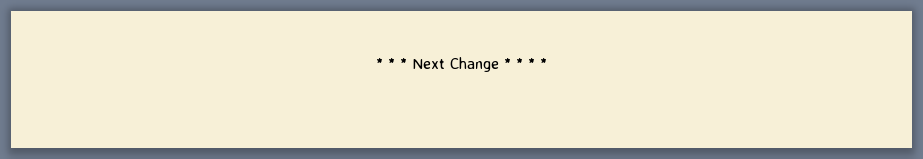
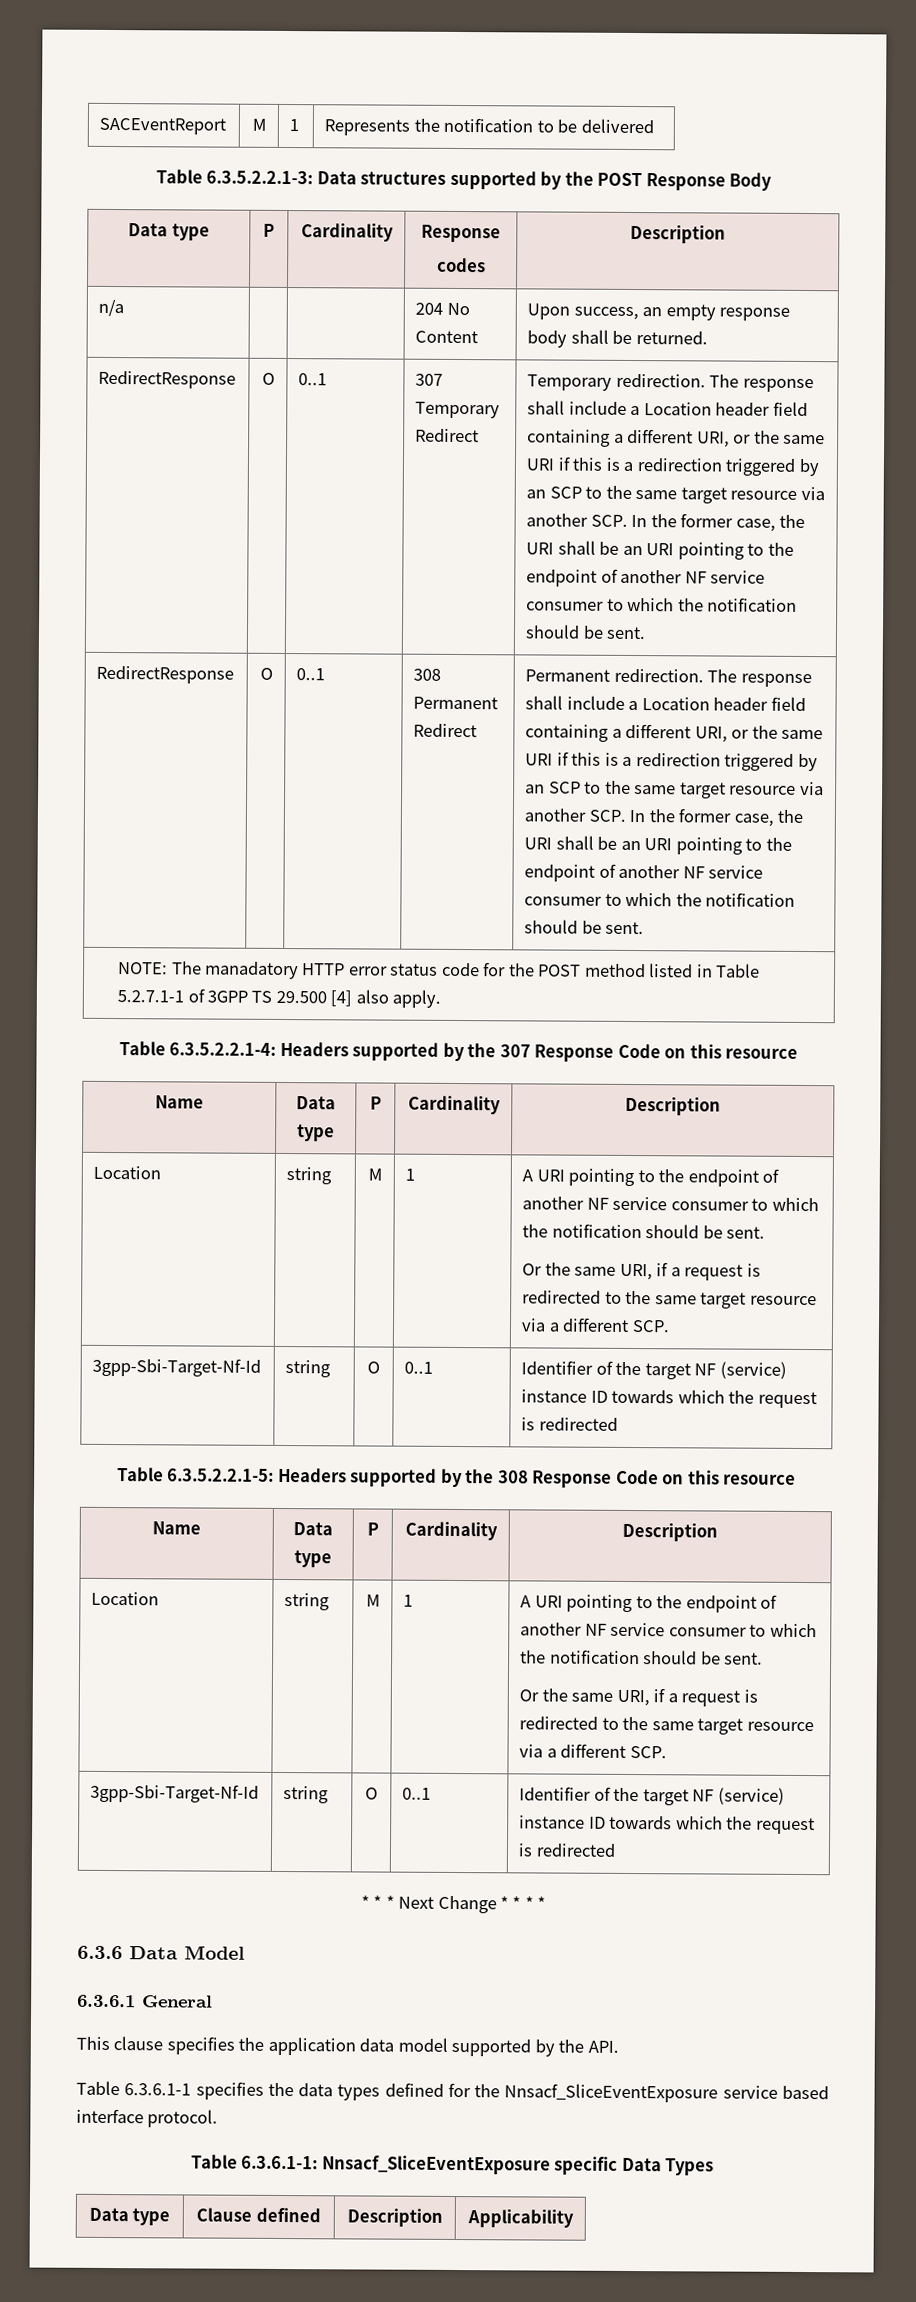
+ SACEventReport | M | 1 | Represents the notification to be delivered
+ Table 6.3.5.2.2.1-3: Data structures supported by the POST Response Body
+ Data type | P | Cardinality | Response
+ codes | Description
+ n/a | | | 204 No Content | Upon success, an empty response body shall be returned.
+ RedirectResponse | O | 0..1 | 307 Temporary Redirect | Temporary redirection. The response shall include a Location header field containing a different URI, or the same URI if this is a redirection triggered by an SCP to the same target resource via another SCP. In the former case, the URI shall be an URI pointing to the endpoint of another NF service consumer to which the notification should be sent.
+ RedirectResponse | O | 0..1 | 308 Permanent Redirect | Permanent redirection. The response shall include a Location header field containing a different URI, or the same URI if this is a redirection triggered by an SCP to the same target resource via another SCP. In the former case, the URI shall be an URI pointing to the endpoint of another NF service consumer to which the notification should be sent.
+ NOTE: The manadatory HTTP error status code for the POST method listed in Table 5.2.7.1-1 of 3GPP TS 29.500 [4] also apply.
+ Table 6.3.5.2.2.1-4: Headers supported by the 307 Response Code on this resource
+ Name | Data type | P | Cardinality | Description
+ Location | string | M | 1 | A URI pointing to the endpoint of another NF service consumer to which the notification should be sent.
+ Or the same URI, if a request is redirected to the same target resource via a different SCP.
+ 3gpp-Sbi-Target-Nf-Id | string | O | 0..1 | Identifier of the target NF (service) instance ID towards which the request is redirected
+ Table 6.3.5.2.2.1-5: Headers supported by the 308 Response Code on this resource
+ Name | Data type | P | Cardinality | Description
+ Location | string | M | 1 | A URI pointing to the endpoint of another NF service consumer to which the notification should be sent.
+ Or the same URI, if a request is redirected to the same target resource via a different SCP.
+ 3gpp-Sbi-Target-Nf-Id | string | O | 0..1 | Identifier of the target NF (service) instance ID towards which the request is redirected
+ 6.3.6 Data Model
+ 6.3.6.1 General
+ This clause specifies the application data model supported by the API.
+ Table 6.3.6.1-1 specifies the data types defined for the Nnsacf_SliceEventExposure service based interface protocol.
+ Table 6.3.6.1-1: Nnsacf_SliceEventExposure specific Data Types
+ Data type | Clause defined | Description | Applicability

